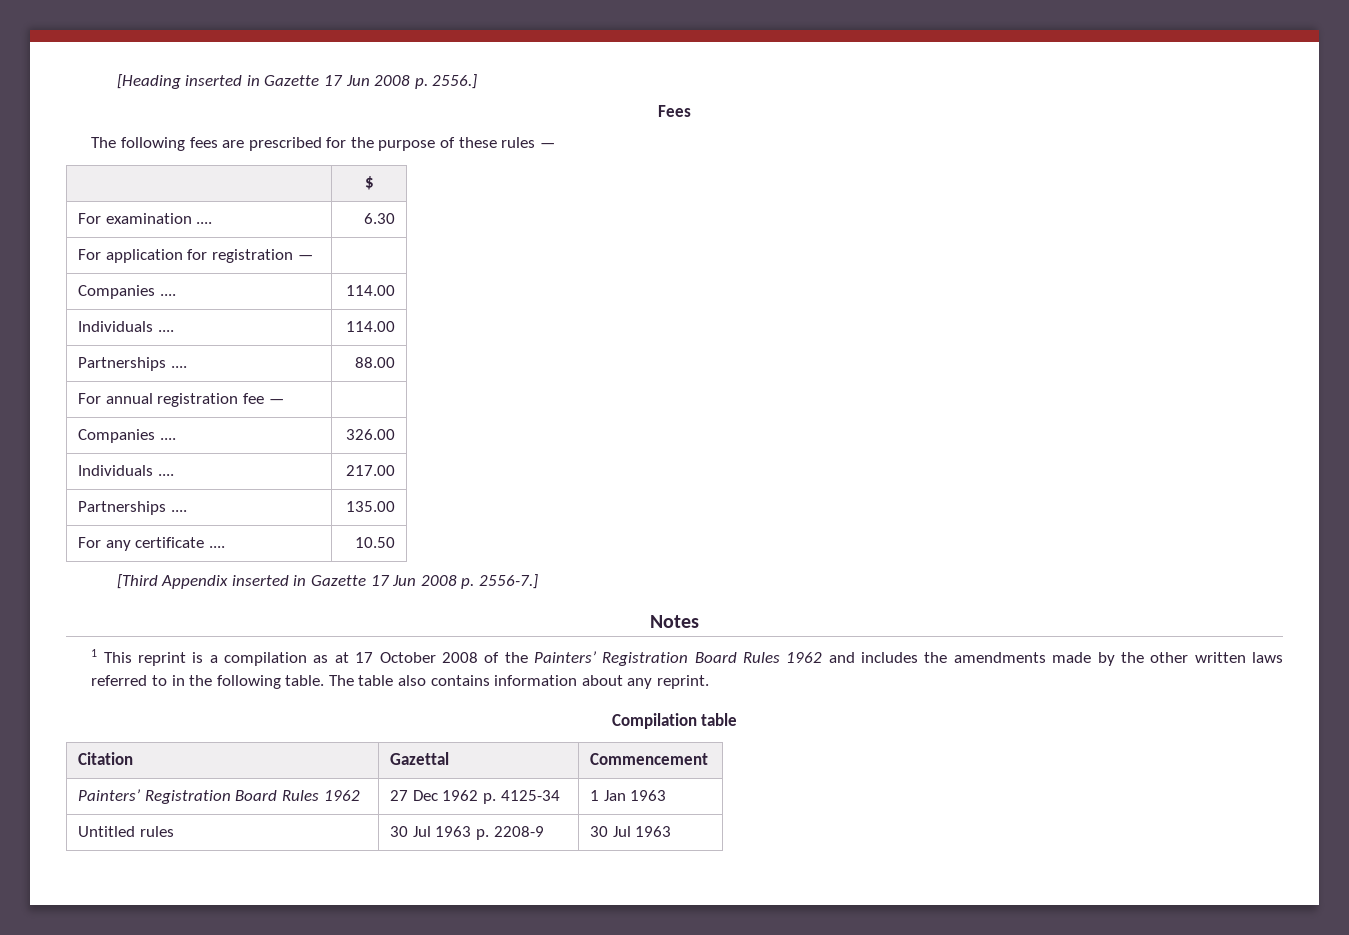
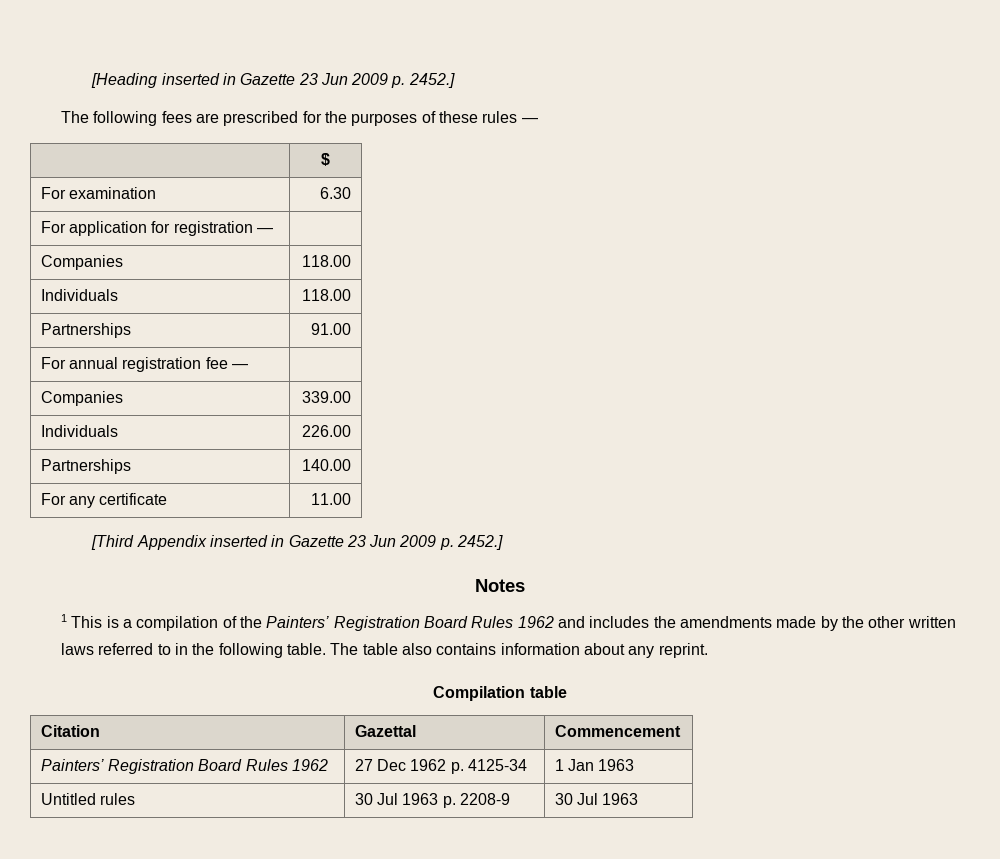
- [Heading inserted in Gazette 17 Jun 2008 p. 2556.]
- Fees
+ [Heading inserted in Gazette 23 Jun 2009 p. 2452.]
- The following fees are prescribed for the purpose of these rules —
+ The following fees are prescribed for the purposes of these rules —
- For examination .... | 6.30
+ For examination | 6.30
- Companies .... | 114.00
- Individuals .... | 114.00
- Partnerships .... | 88.00
+ Companies | 118.00
+ Individuals | 118.00
+ Partnerships | 91.00
- Companies .... | 326.00
- Individuals .... | 217.00
- Partnerships .... | 135.00
+ Companies | 339.00
+ Individuals | 226.00
+ Partnerships | 140.00
- For any certificate .... | 10.50
+ For any certificate | 11.00
- [Third Appendix inserted in Gazette 17 Jun 2008 p. 2556-7.]
+ [Third Appendix inserted in Gazette 23 Jun 2009 p. 2452.]
- 1 This reprint is a compilation as at 17 October 2008 of the Painters’ Registration Board Rules 1962 and includes the amendments made by the other written laws referred to in the following table.
+ 1 This is a compilation of the Painters’ Registration Board Rules 1962 and includes the amendments made by the other written laws referred to in the following table.

